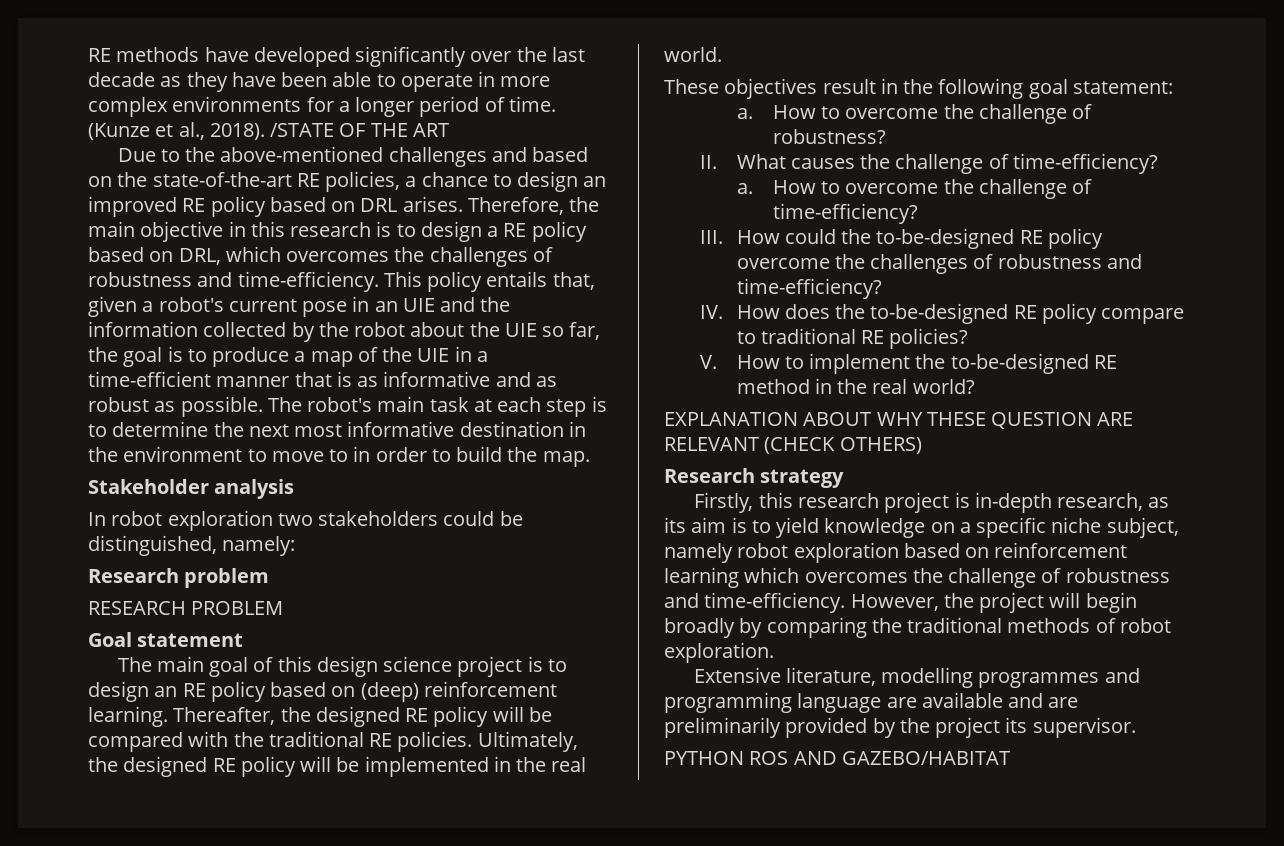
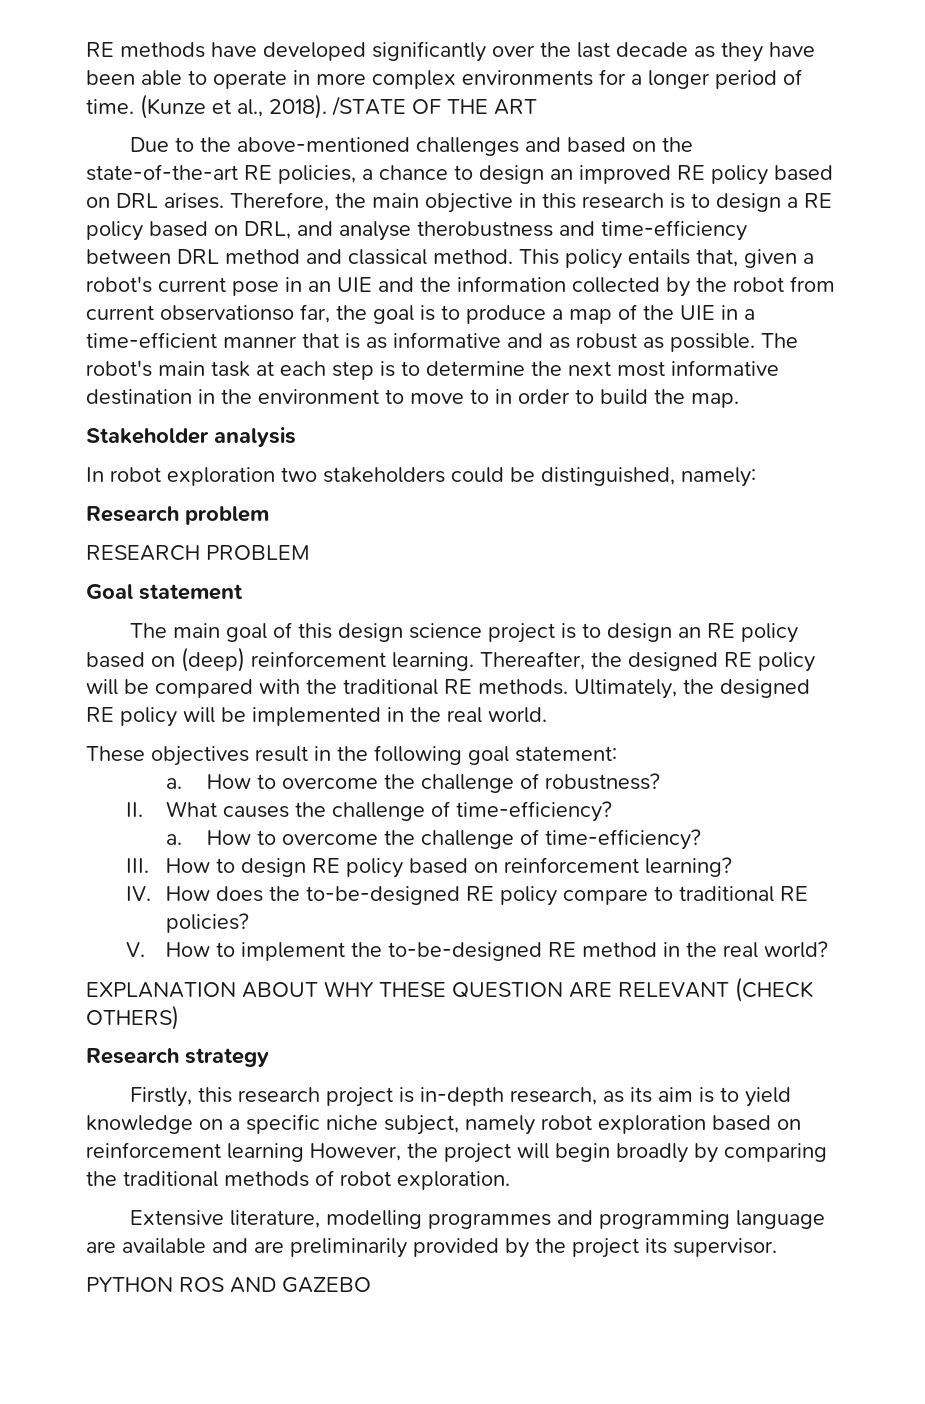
- Therefore, the main objective in this research is to design a RE policy based on DRL, which overcomes the challenges of robustness and time-efficiency.
+ Therefore, the main objective in this research is to design a RE policy based on DRL, and analyse therobustness and time-efficiency between DRL method and classical method.
- This policy entails that, given a robot's current pose in an UIE and the information collected by the robot about the UIE so far, the goal is to produce a map of the UIE in a time-efficient manner that is as informative and as robust as possible.
+ This policy entails that, given a robot's current pose in an UIE and the information collected by the robot from current observationso far, the goal is to produce a map of the UIE in a time-efficient manner that is as informative and as robust as possible.
- Thereafter, the designed RE policy will be compared with the traditional RE policies.
+ Thereafter, the designed RE policy will be compared with the traditional RE methods.
- III. How could the to-be-designed RE policy overcome the challenges of robustness and time-efficiency?
+ III. How to design RE policy based on reinforcement learning?
- Firstly, this research project is in-depth research, as its aim is to yield knowledge on a specific niche subject, namely robot exploration based on reinforcement learning which overcomes the challenge of robustness and time-efficiency. However, the project will begin broadly by comparing the traditional methods of robot exploration.
+ Firstly, this research project is in-depth research, as its aim is to yield knowledge on a specific niche subject, namely robot exploration based on reinforcement learning However, the project will begin broadly by comparing the traditional methods of robot exploration.
- PYTHON ROS AND GAZEBO/HABITAT
+ PYTHON ROS AND GAZEBO

